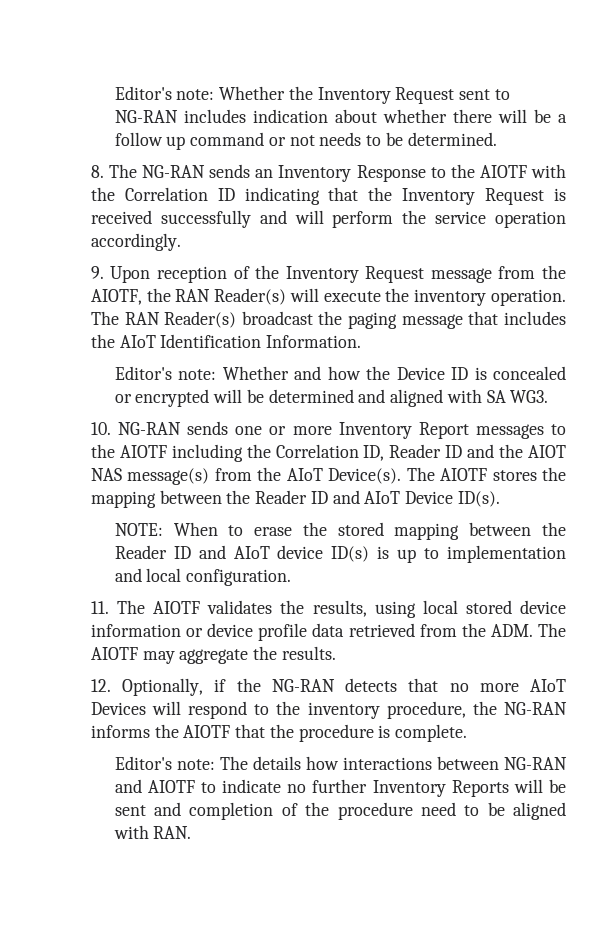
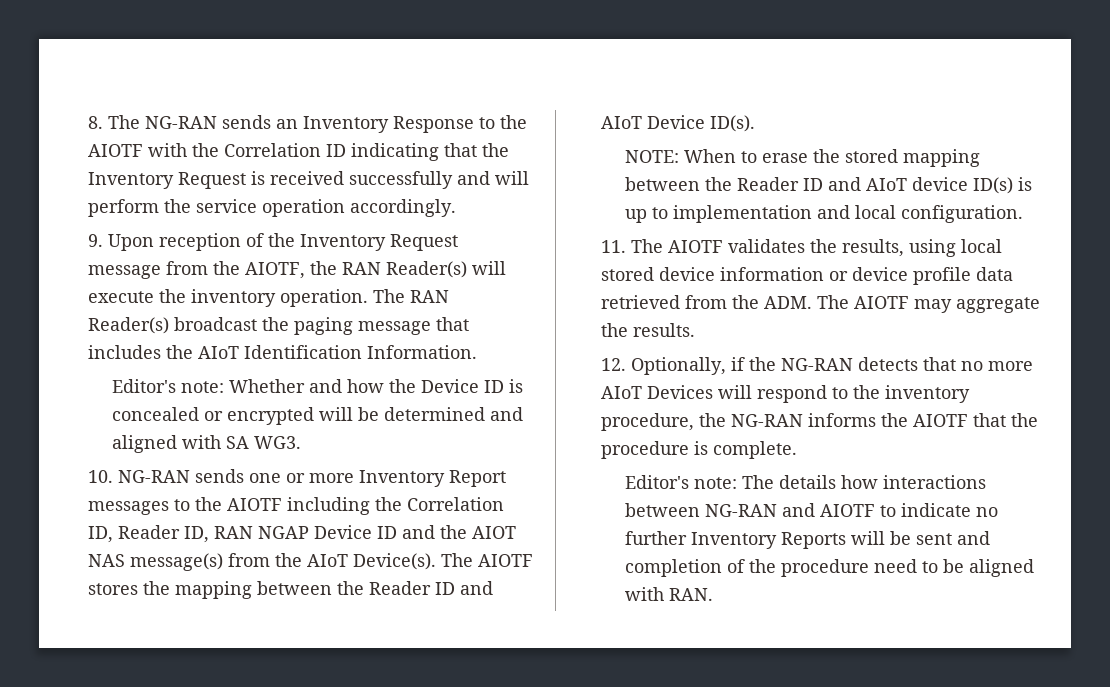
- Editor's note: Whether the Inventory Request sent to NG-RAN includes indication about whether there will be a follow up command or not needs to be determined.
- 10. NG-RAN sends one or more Inventory Report messages to the AIOTF including the Correlation ID, Reader ID and the AIOT NAS message(s) from the AIoT Device(s).
+ 10. NG-RAN sends one or more Inventory Report messages to the AIOTF including the Correlation ID, Reader ID, RAN NGAP Device ID and the AIOT NAS message(s) from the AIoT Device(s).

